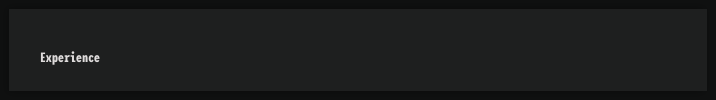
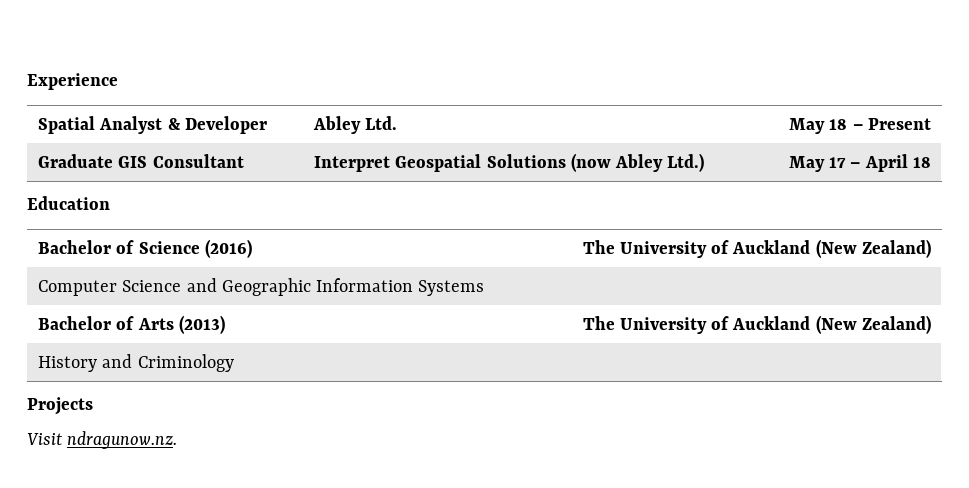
+ Spatial Analyst & Developer | Abley Ltd. | May 18 – Present
+ Graduate GIS Consultant | Interpret Geospatial Solutions (now Abley Ltd.) | May 17 – April 18
+ Education
+ Bachelor of Science (2016) | The University of Auckland (New Zealand)
+ Computer Science and Geographic Information Systems
+ Bachelor of Arts (2013) | The University of Auckland (New Zealand)
+ History and Criminology
+ Projects
+ Visit ndragunow.nz.

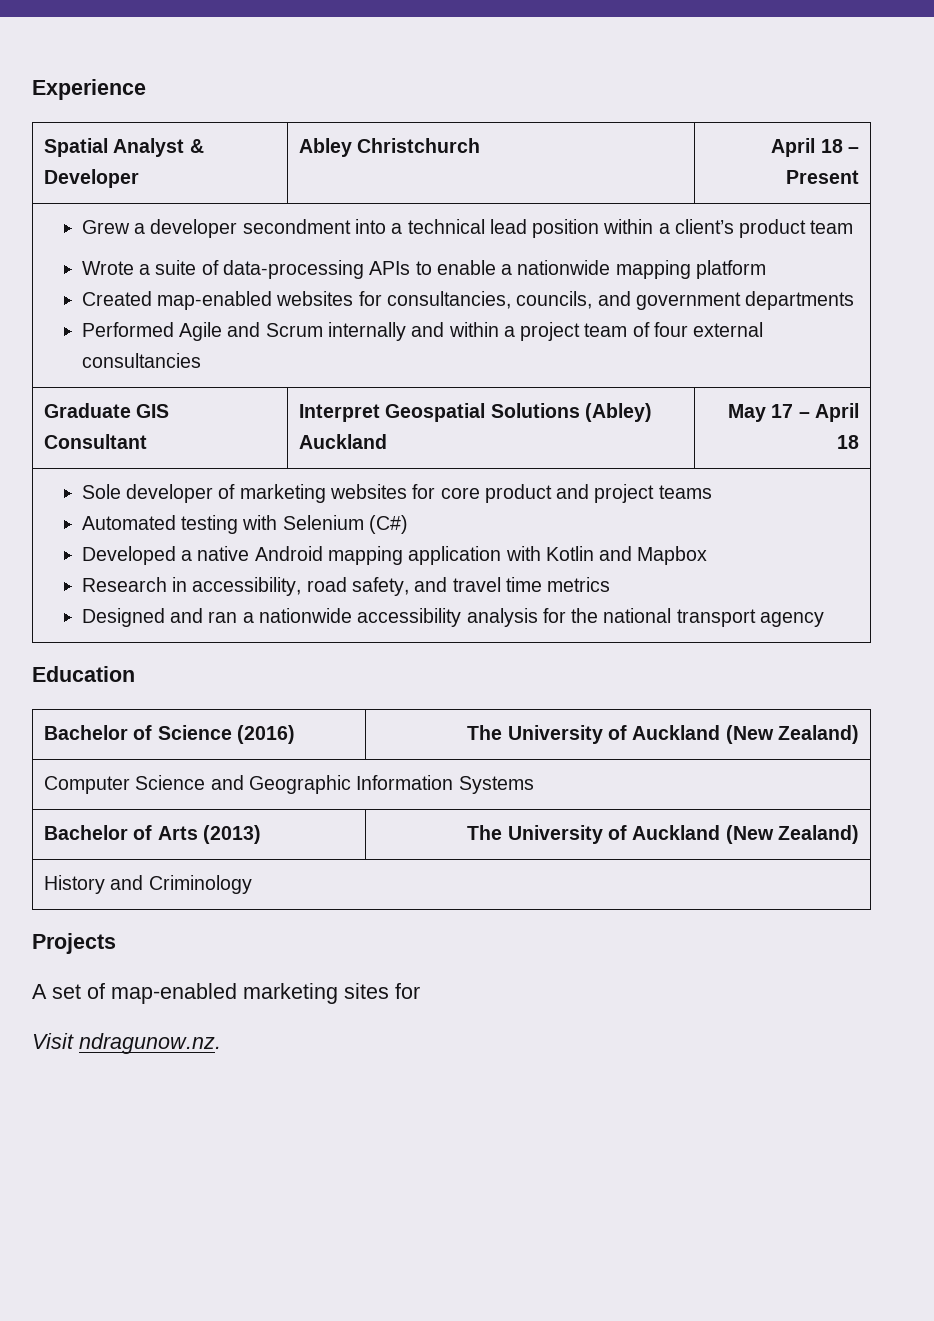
- Spatial Analyst & Developer | Abley Ltd. | May 18 – Present
+ Spatial Analyst & Developer | Abley Christchurch | April 18 – Present
+ Grew a developer secondment into a technical lead position within a client’s product team
+ Wrote a suite of data-processing APIs to enable a nationwide mapping platform
+ Created map-enabled websites for consultancies, councils, and government departments
+ Performed Agile and Scrum internally and within a project team of four external consultancies
- Graduate GIS Consultant | Interpret Geospatial Solutions (now Abley Ltd.) | May 17 – April 18
+ Graduate GIS Consultant | Interpret Geospatial Solutions (Abley) Auckland | May 17 – April 18
+ Sole developer of marketing websites for core product and project teams
+ Automated testing with Selenium (C#)
+ Developed a native Android mapping application with Kotlin and Mapbox
+ Research in accessibility, road safety, and travel time metrics
+ Designed and ran a nationwide accessibility analysis for the national transport agency
+ A set of map-enabled marketing sites for

